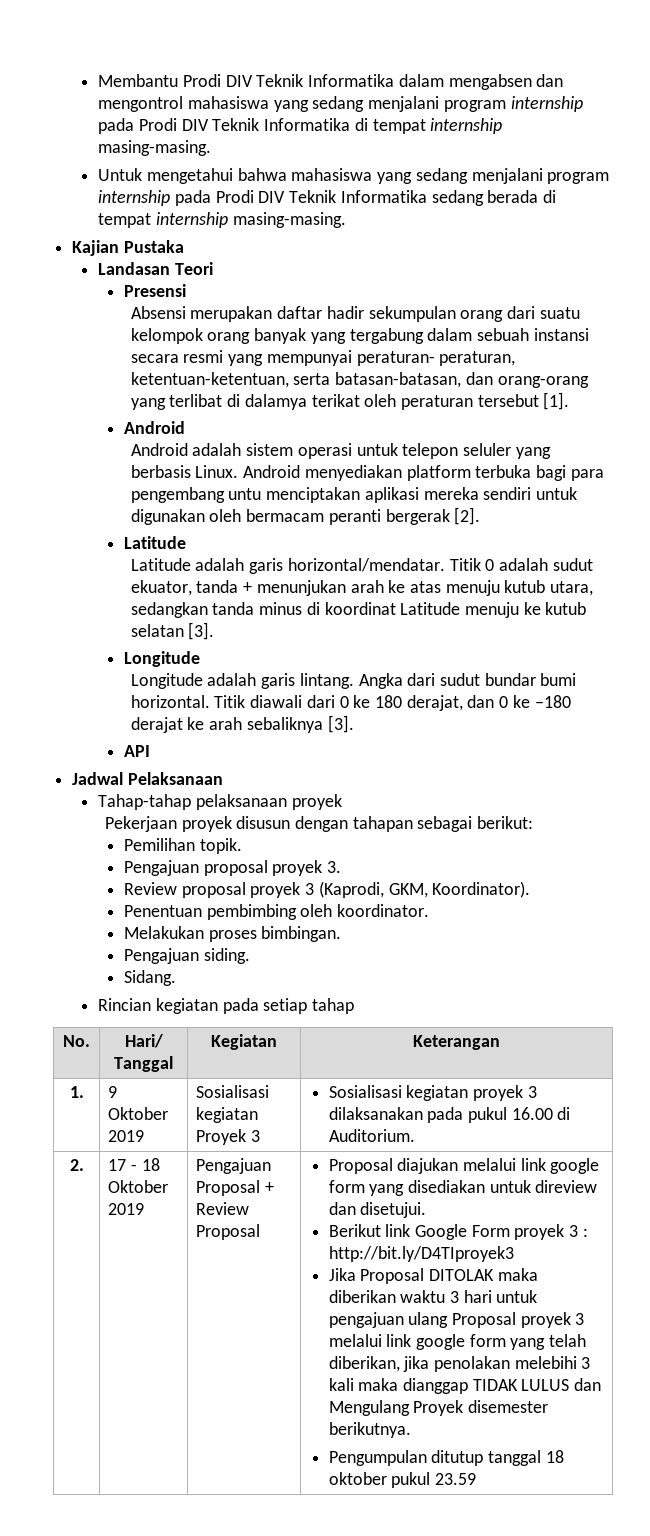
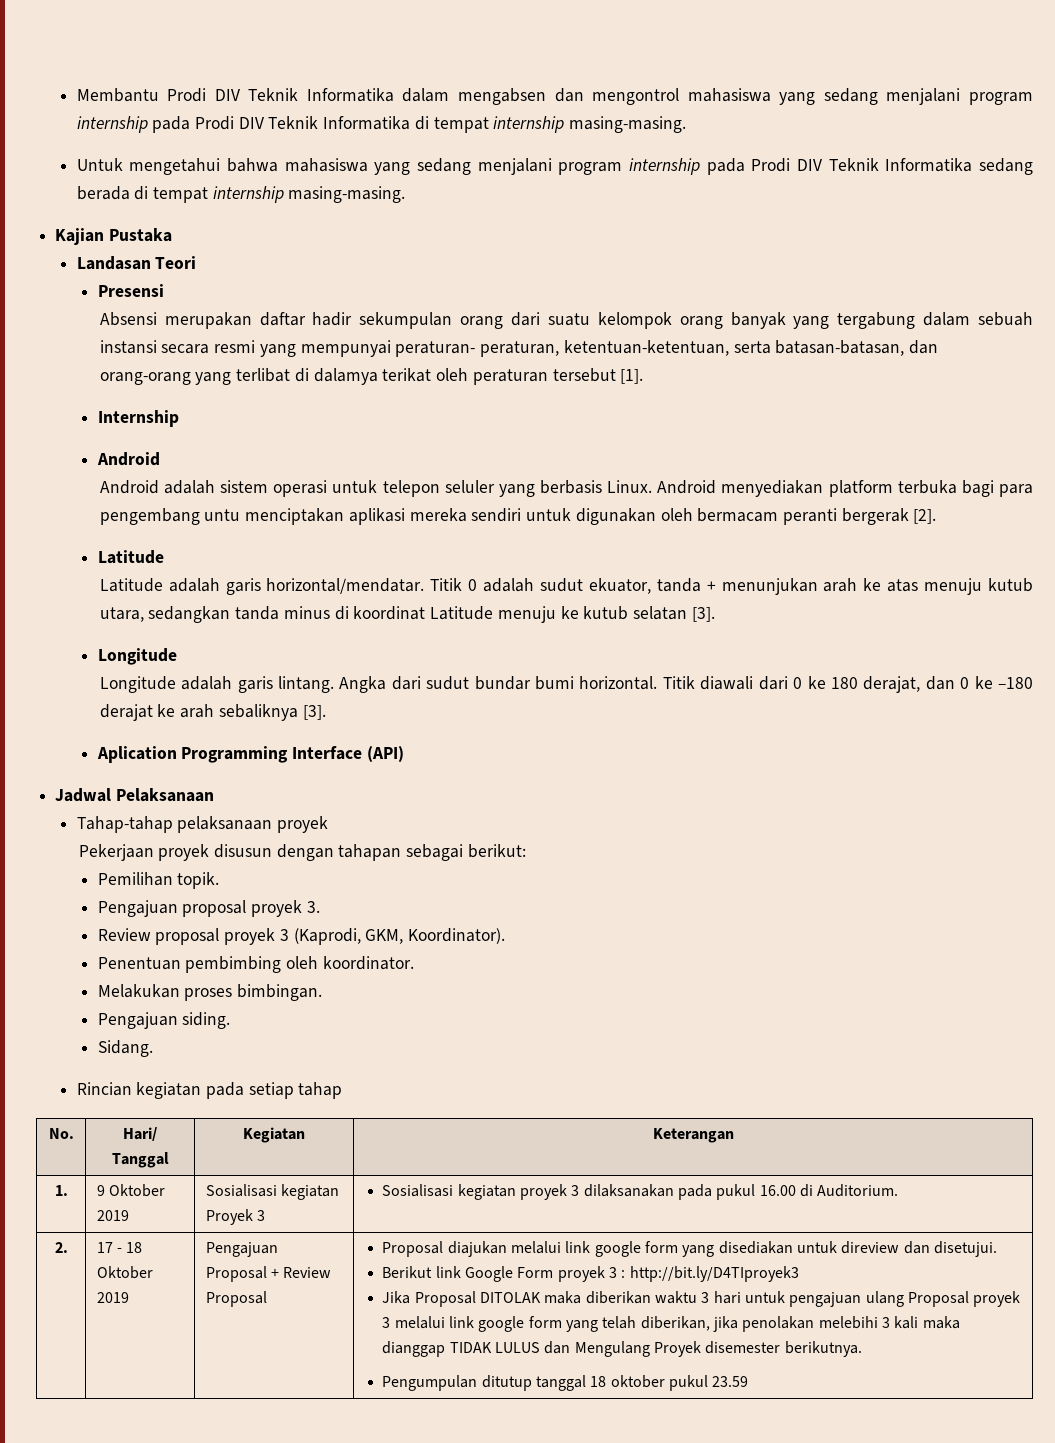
+ Internship
- API
+ Aplication Programming Interface (API)

